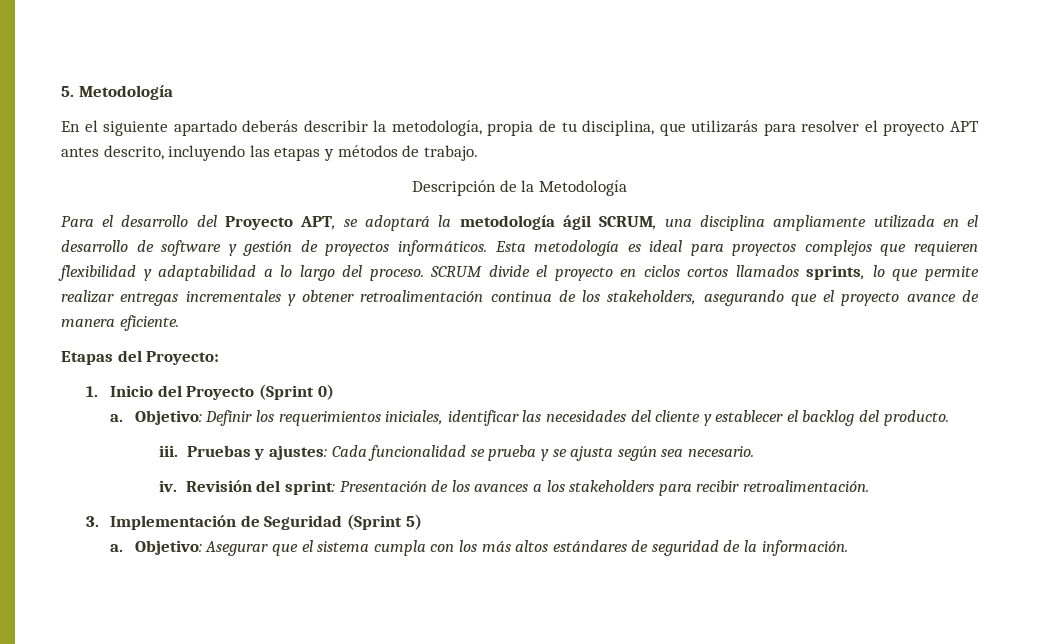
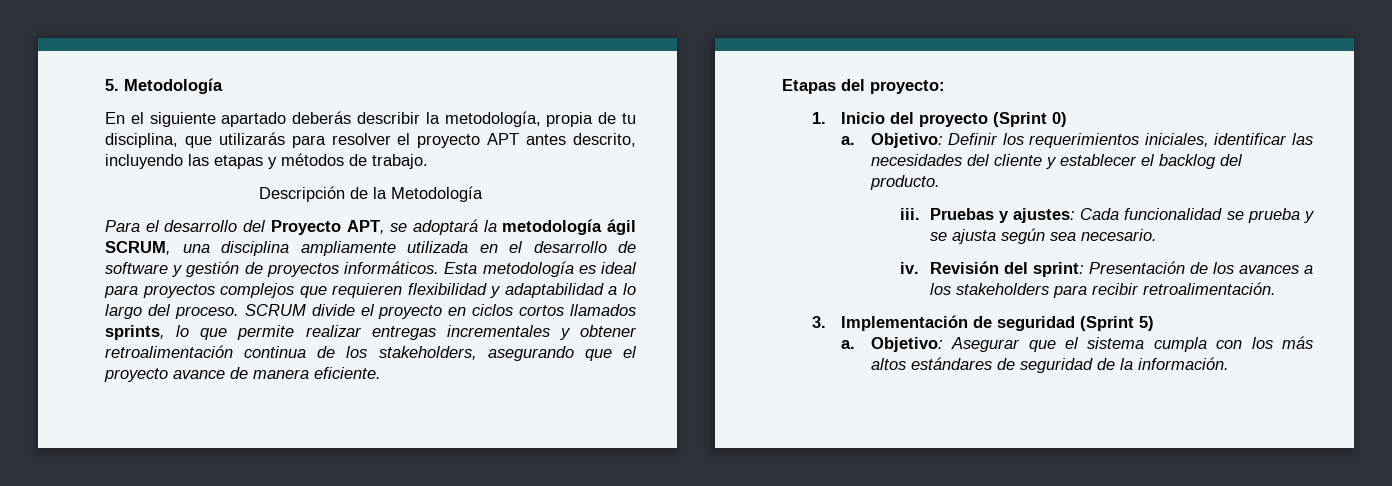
- Etapas del Proyecto:
+ Etapas del proyecto:
- 1. Inicio del Proyecto (Sprint 0)
+ 1. Inicio del proyecto (Sprint 0)
- 3. Implementación de Seguridad (Sprint 5)
+ 3. Implementación de seguridad (Sprint 5)

